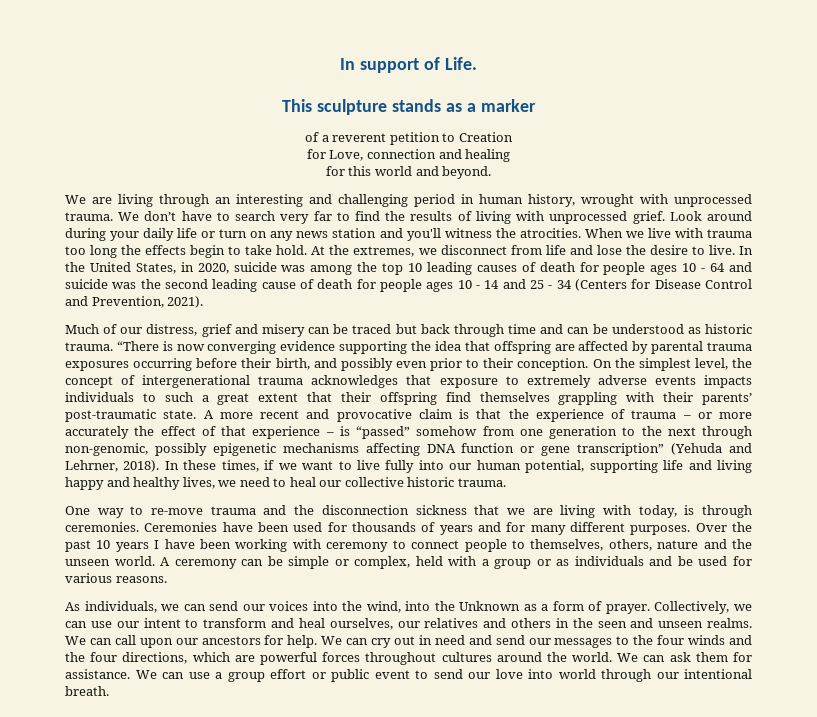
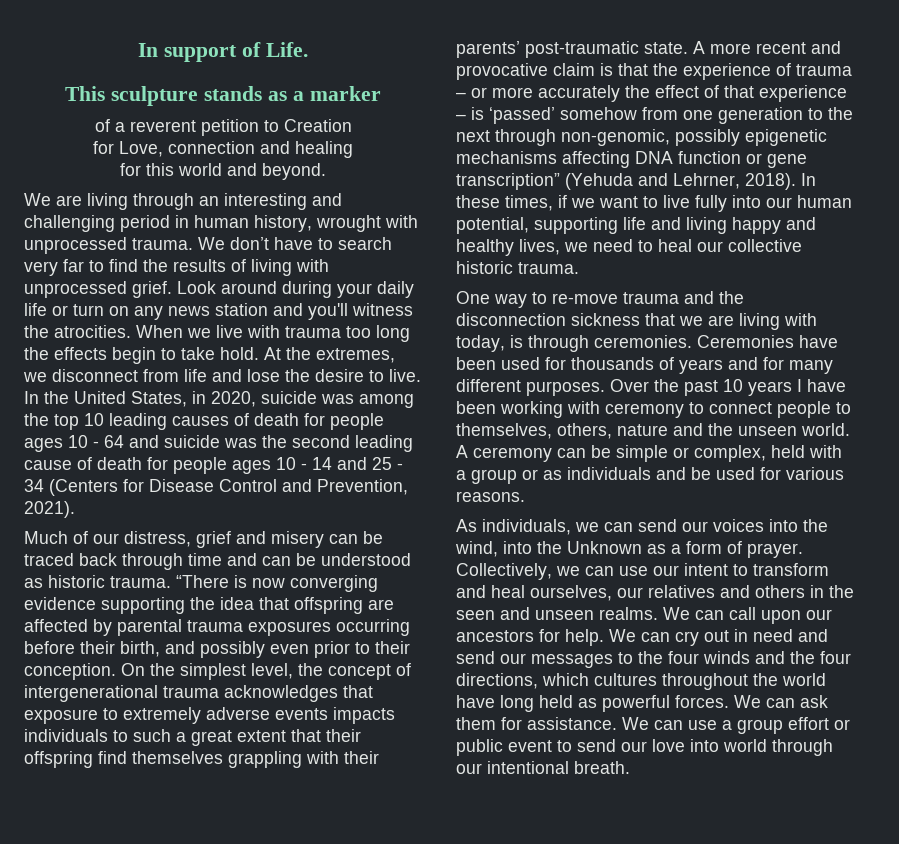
- Much of our distress, grief and misery can be traced but back through time and can be understood as historic trauma.
+ Much of our distress, grief and misery can be traced back through time and can be understood as historic trauma.
- A more recent and provocative claim is that the experience of trauma – or more accurately the effect of that experience – is “passed” somehow from one generation to the next through non‐genomic, possibly epigenetic mechanisms affecting DNA function or gene transcription” (Yehuda and Lehrner, 2018).
+ A more recent and provocative claim is that the experience of trauma – or more accurately the effect of that experience – is ‘passed’ somehow from one generation to the next through non‐genomic, possibly epigenetic mechanisms affecting DNA function or gene transcription” (Yehuda and Lehrner, 2018).
- We can cry out in need and send our messages to the four winds and the four directions, which are powerful forces throughout cultures around the world.
+ We can cry out in need and send our messages to the four winds and the four directions, which cultures throughout the world have long held as powerful forces.

